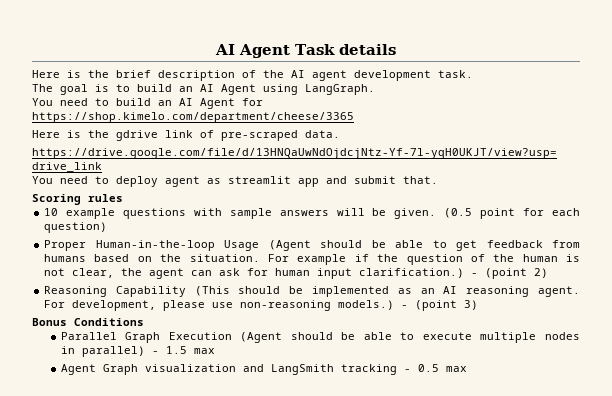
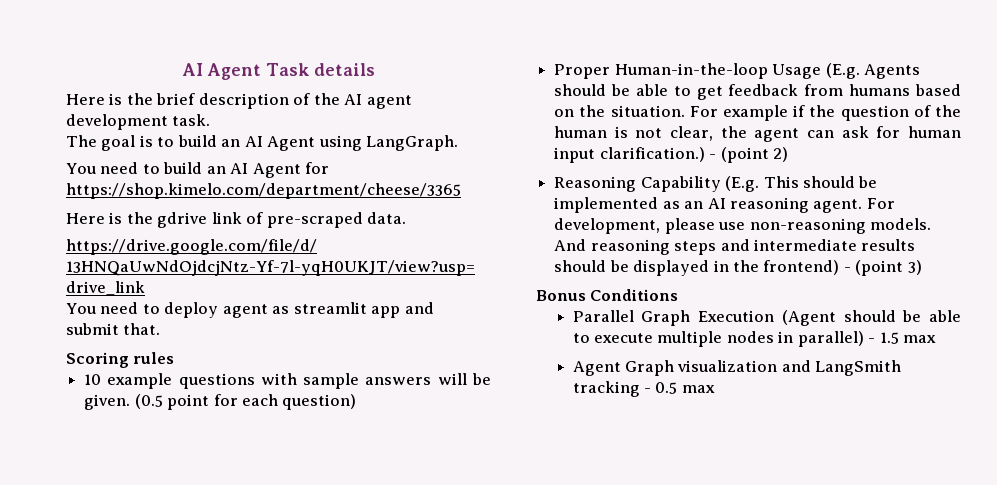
- Proper Human-in-the-loop Usage (Agent should be able to get feedback from humans based on the situation.
+ Proper Human-in-the-loop Usage (E.g. Agents should be able to get feedback from humans based on the situation.
- Reasoning Capability (This should be implemented as an AI reasoning agent.
+ Reasoning Capability (E.g. This should be implemented as an AI reasoning agent.
- For development, please use non-reasoning models.) - (point 3)
+ For development, please use non-reasoning models. And reasoning steps and intermediate results should be displayed in the frontend) - (point 3)

